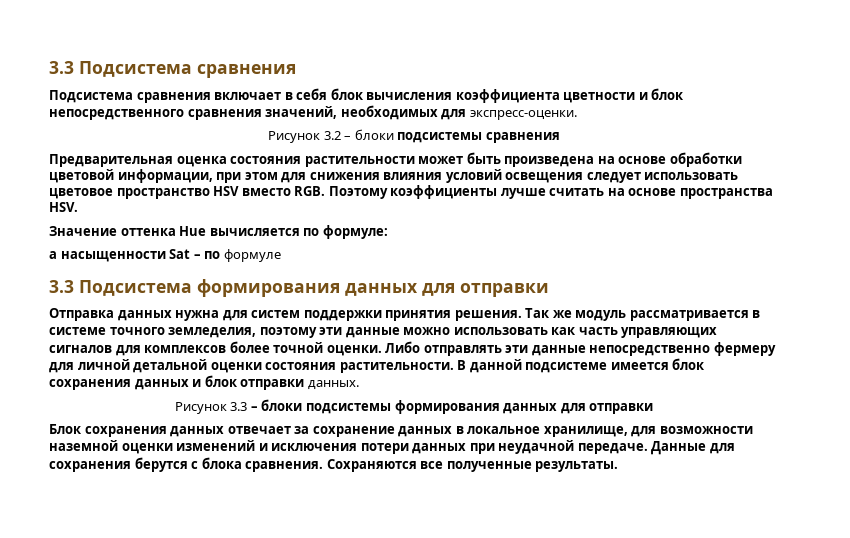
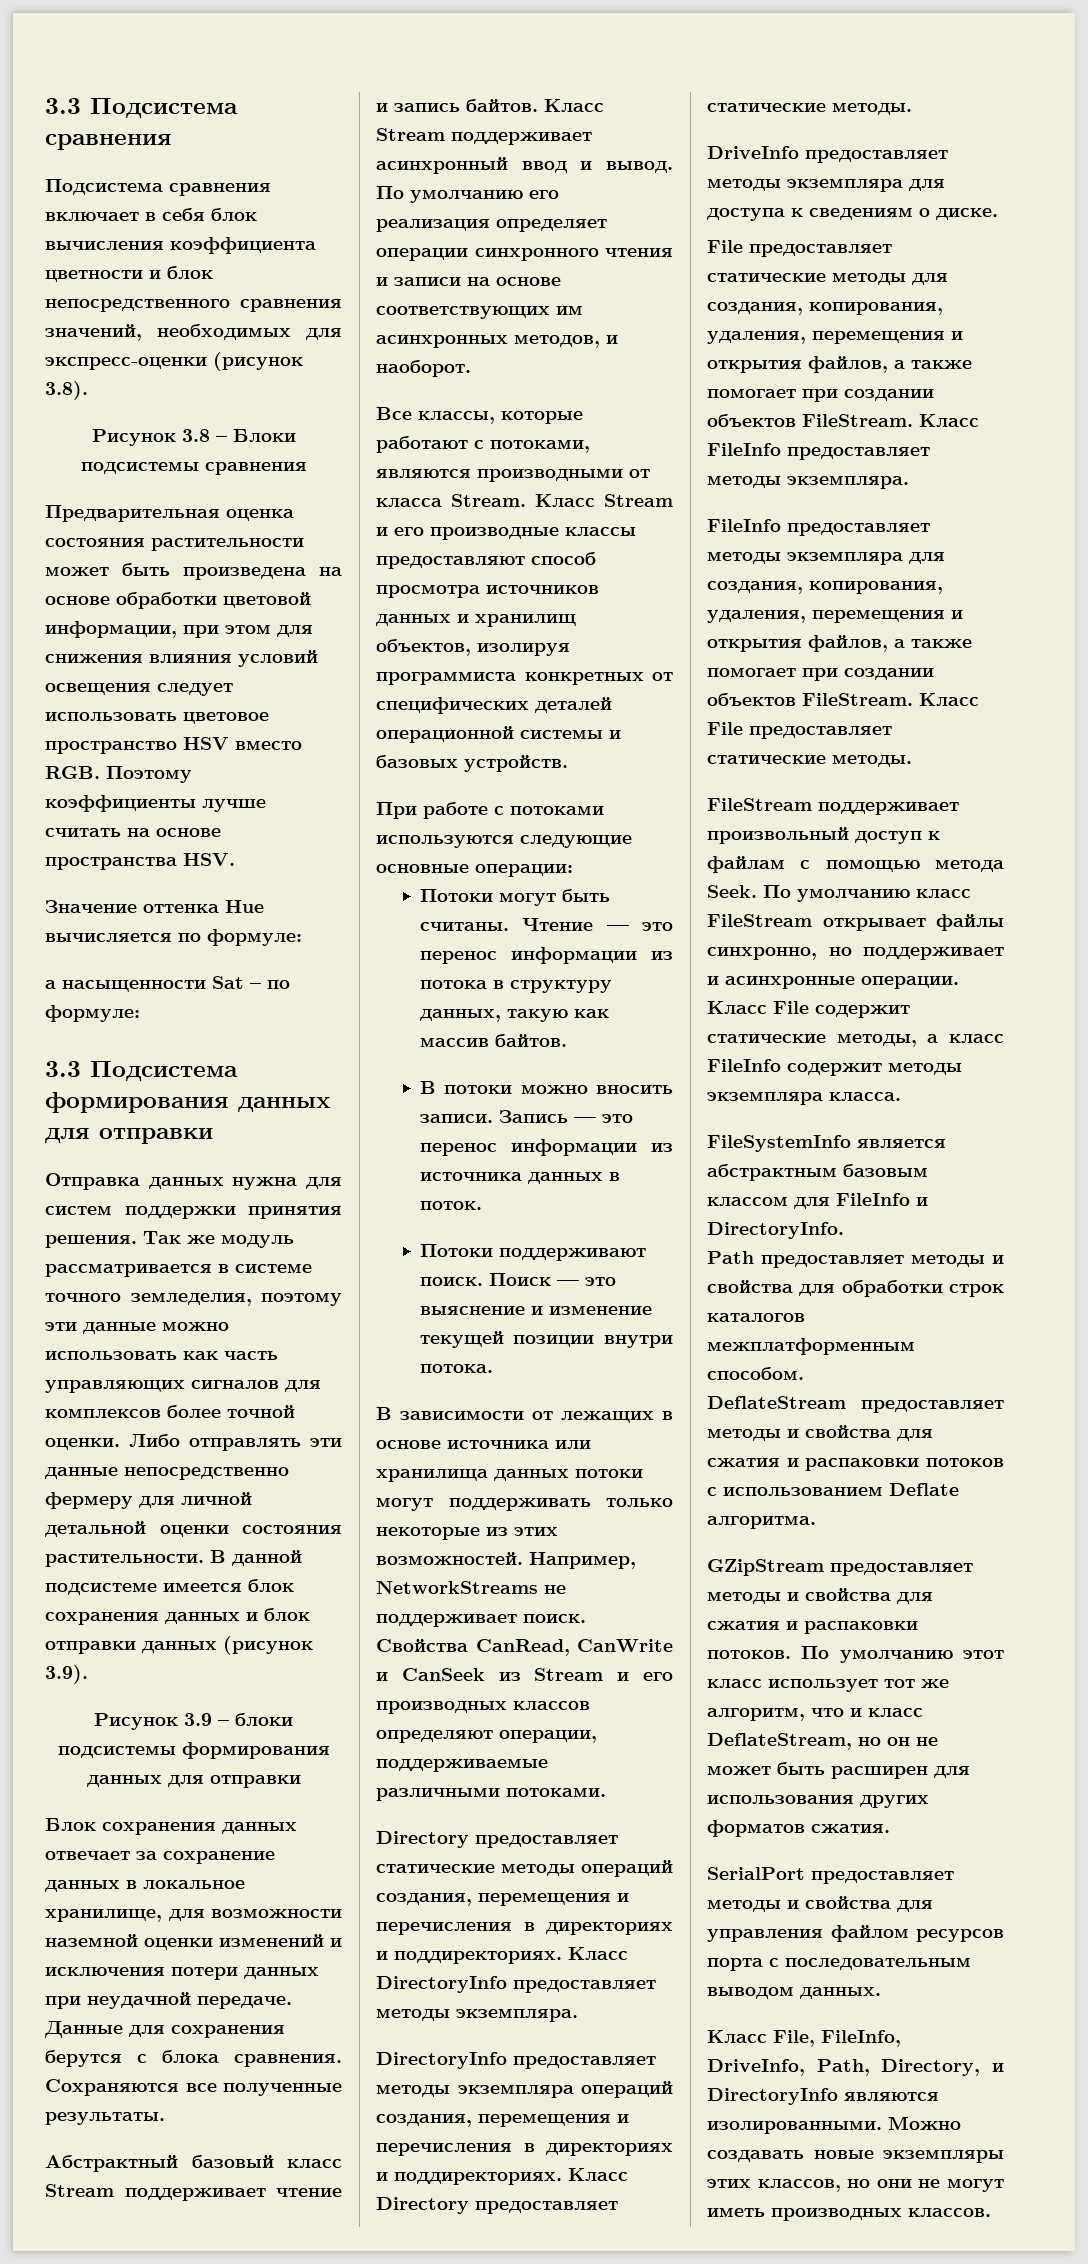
- Подсистема сравнения включает в себя блок вычисления коэффициента цветности и блок непосредственного сравнения значений, необходимых для экспресс-оценки.
- Рисунок 3.2 – блоки подсистемы сравнения
+ Подсистема сравнения включает в себя блок вычисления коэффициента цветности и блок непосредственного сравнения значений, необходимых для экспресс-оценки (рисунок 3.8).
+ Рисунок 3.8 – Блоки подсистемы сравнения
- а насыщенности Sat – по формуле
+ а насыщенности Sat – по формуле:
- В данной подсистеме имеется блок сохранения данных и блок отправки данных.
- Рисунок 3.3 – блоки подсистемы формирования данных для отправки
+ В данной подсистеме имеется блок сохранения данных и блок отправки данных (рисунок 3.9).
+ Рисунок 3.9 – блоки подсистемы формирования данных для отправки
+ Абстрактный базовый класс Stream поддерживает чтение и запись байтов. Класс Stream поддерживает асинхронный ввод и вывод. По умолчанию его реализация определяет операции синхронного чтения и записи на основе соответствующих им асинхронных методов, и наоборот.
+ Все классы, которые работают с потоками, являются производными от класса Stream. Класс Stream и его производные классы предоставляют способ просмотра источников данных и хранилищ объектов, изолируя программиста конкретных от специфических деталей операционной системы и базовых устройств.
+ При работе с потоками используются следующие основные операции:
+ Потоки могут быть считаны. Чтение — это перенос информации из потока в структуру данных, такую как массив байтов.
+ В потоки можно вносить записи. Запись — это перенос информации из источника данных в поток.
+ Потоки поддерживают поиск. Поиск — это выяснение и изменение текущей позиции внутри потока.
+ В зависимости от лежащих в основе источника или хранилища данных потоки могут поддерживать только некоторые из этих возможностей. Например, NetworkStreams не поддерживает поиск. Свойства CanRead, CanWrite и CanSeek из Stream и его производных классов определяют операции, поддерживаемые различными потоками.
+ Directory предоставляет статические методы операций создания, перемещения и перечисления в директориях и поддиректориях. Класс DirectoryInfo предоставляет методы экземпляра.
+ DirectoryInfo предоставляет методы экземпляра операций создания, перемещения и перечисления в директориях и поддиректориях. Класс Directory предоставляет статические методы.
+ DriveInfo предоставляет методы экземпляра для доступа к сведениям о диске.
+ File предоставляет статические методы для создания, копирования, удаления, перемещения и открытия файлов, а также помогает при создании объектов FileStream. Класс FileInfo предоставляет методы экземпляра.
+ FileInfo предоставляет методы экземпляра для создания, копирования, удаления, перемещения и открытия файлов, а также помогает при создании объектов FileStream. Класс File предоставляет статические методы.
+ FileStream поддерживает произвольный доступ к файлам с помощью метода Seek. По умолчанию класс FileStream открывает файлы синхронно, но поддерживает и асинхронные операции. Класс File содержит статические методы, а класс FileInfo содержит методы экземпляра класса.
+ FileSystemInfo является абстрактным базовым классом для FileInfo и DirectoryInfo.
+ Path предоставляет методы и свойства для обработки строк каталогов межплатформенным способом.
+ DeflateStream предоставляет методы и свойства для сжатия и распаковки потоков с использованием Deflate алгоритма.
+ GZipStream предоставляет методы и свойства для сжатия и распаковки потоков. По умолчанию этот класс использует тот же алгоритм, что и класс DeflateStream, но он не может быть расширен для использования других форматов сжатия.
+ SerialPort предоставляет методы и свойства для управления файлом ресурсов порта с последовательным выводом данных.
+ Класс File, FileInfo, DriveInfo, Path, Directory, и DirectoryInfo являются изолированными. Можно создавать новые экземпляры этих классов, но они не могут иметь производных классов.

